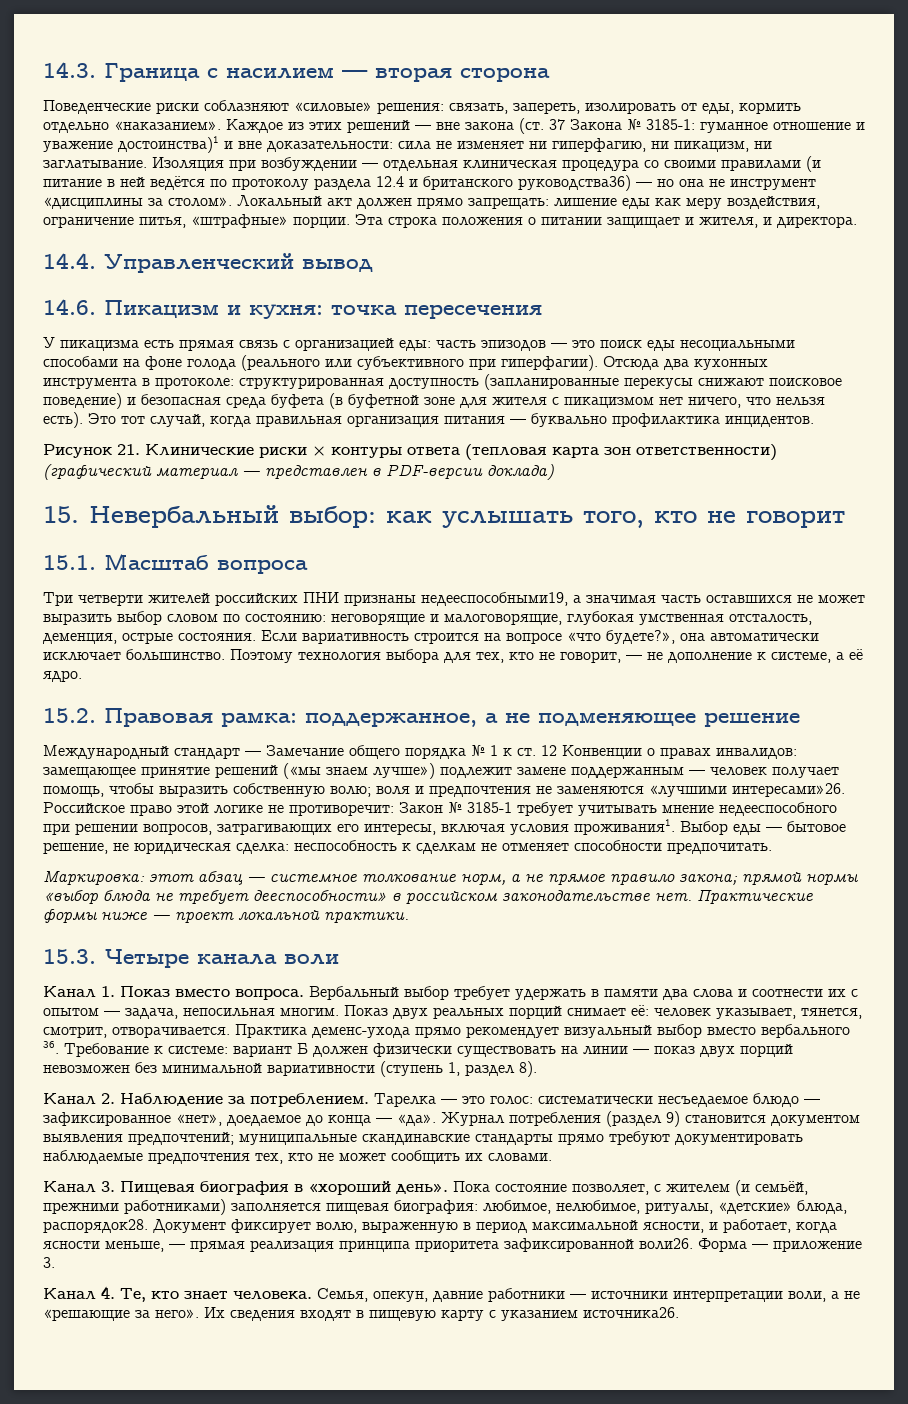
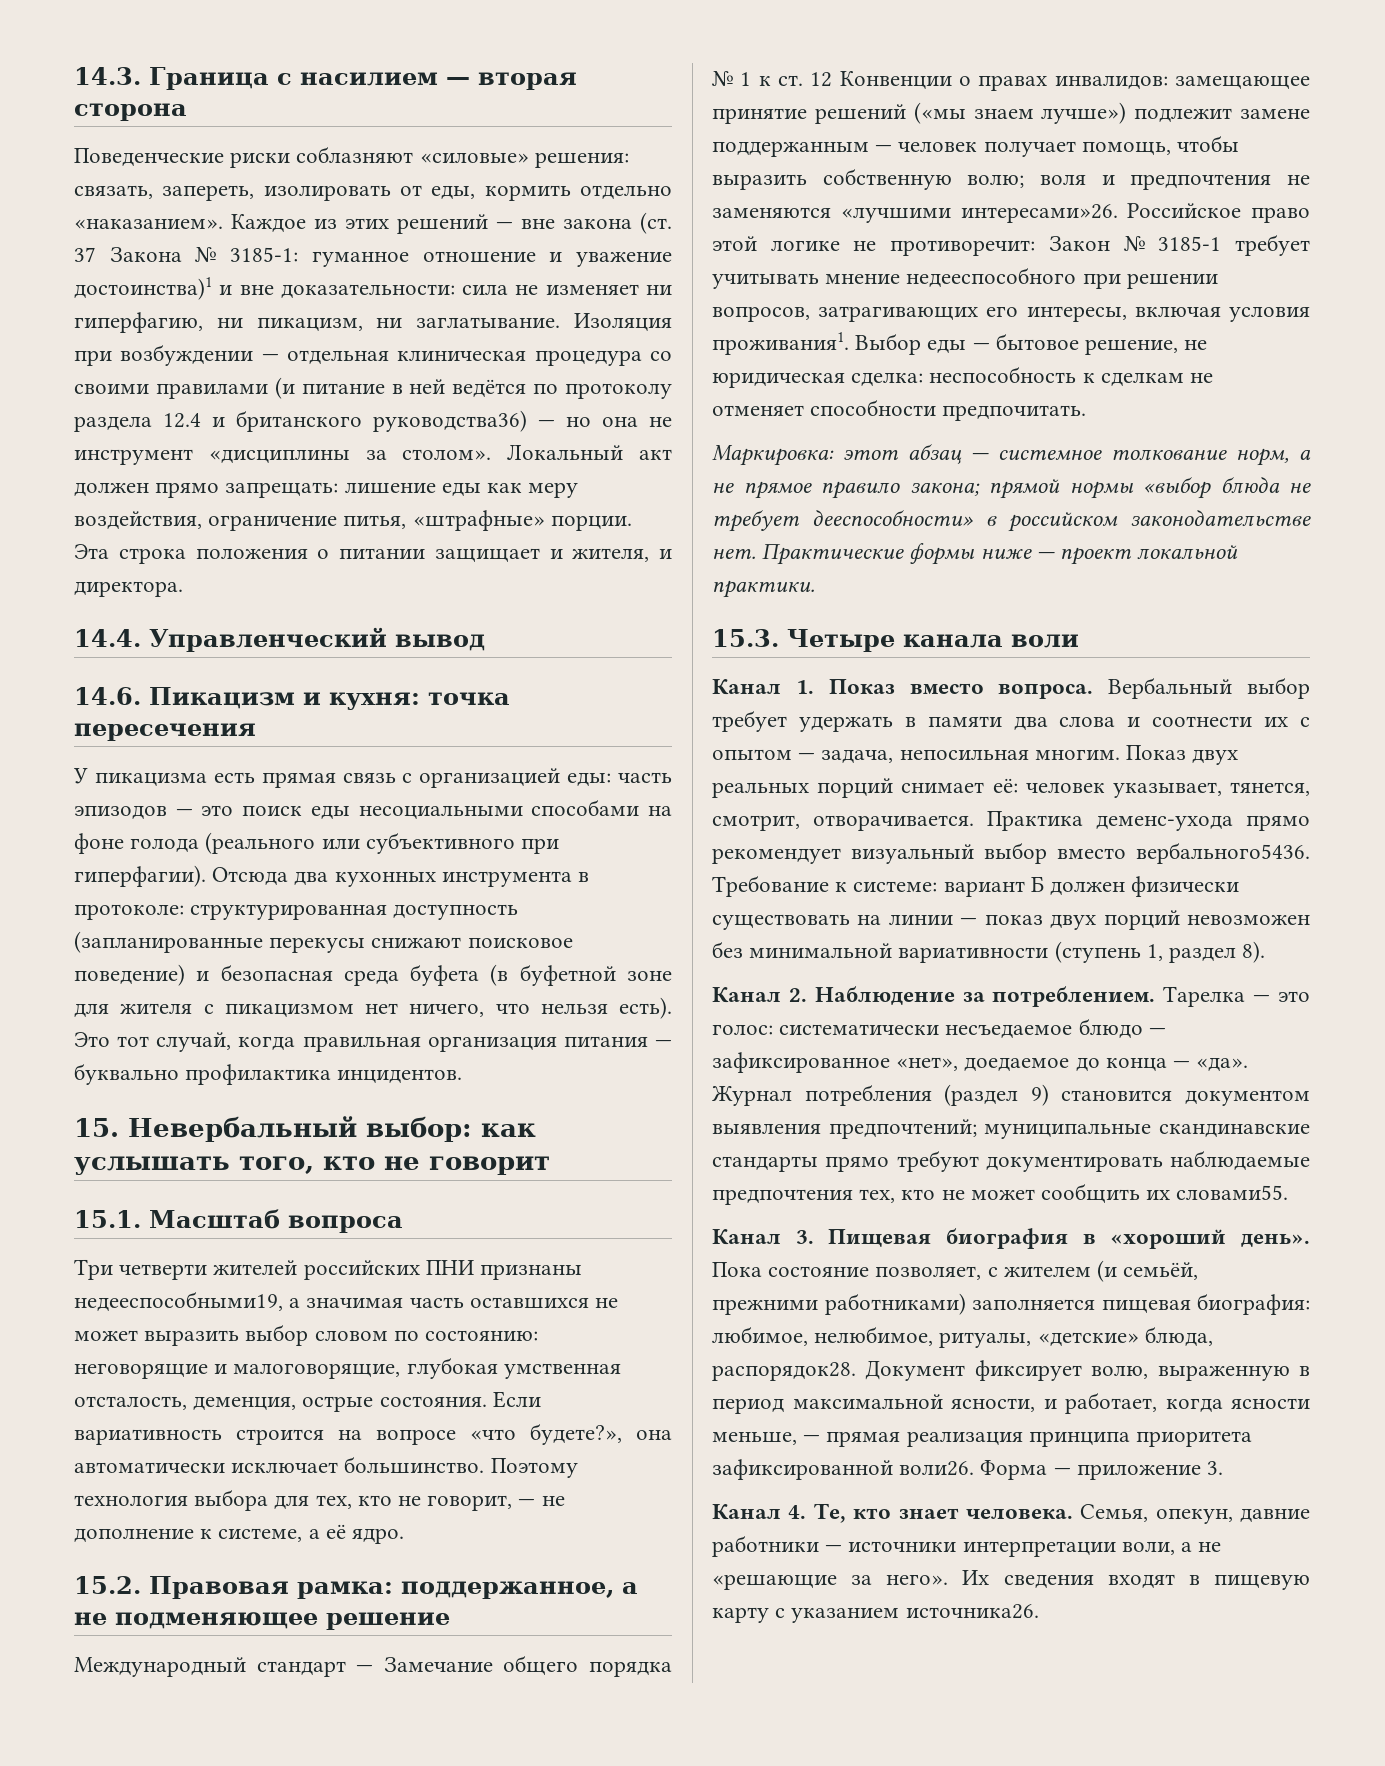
- Рисунок 21. Клинические риски × контуры ответа (тепловая карта зон ответственности) (графический материал — представлен в PDF-версии доклада)
- Практика деменс-ухода прямо рекомендует визуальный выбор вместо вербального 36. Требование к системе: вариант Б должен физически существовать на линии — показ двух порций невозможен без минимальной вариативности (ступень 1, раздел 8).
+ Практика деменс-ухода прямо рекомендует визуальный выбор вместо вербального5436. Требование к системе: вариант Б должен физически существовать на линии — показ двух порций невозможен без минимальной вариативности (ступень 1, раздел 8).
- Журнал потребления (раздел 9) становится документом выявления предпочтений; муниципальные скандинавские стандарты прямо требуют документировать наблюдаемые предпочтения тех, кто не может сообщить их словами.
+ Журнал потребления (раздел 9) становится документом выявления предпочтений; муниципальные скандинавские стандарты прямо требуют документировать наблюдаемые предпочтения тех, кто не может сообщить их словами55.

